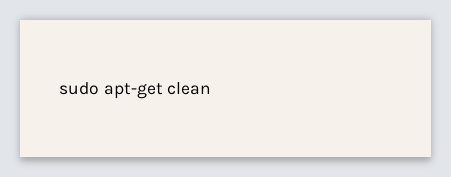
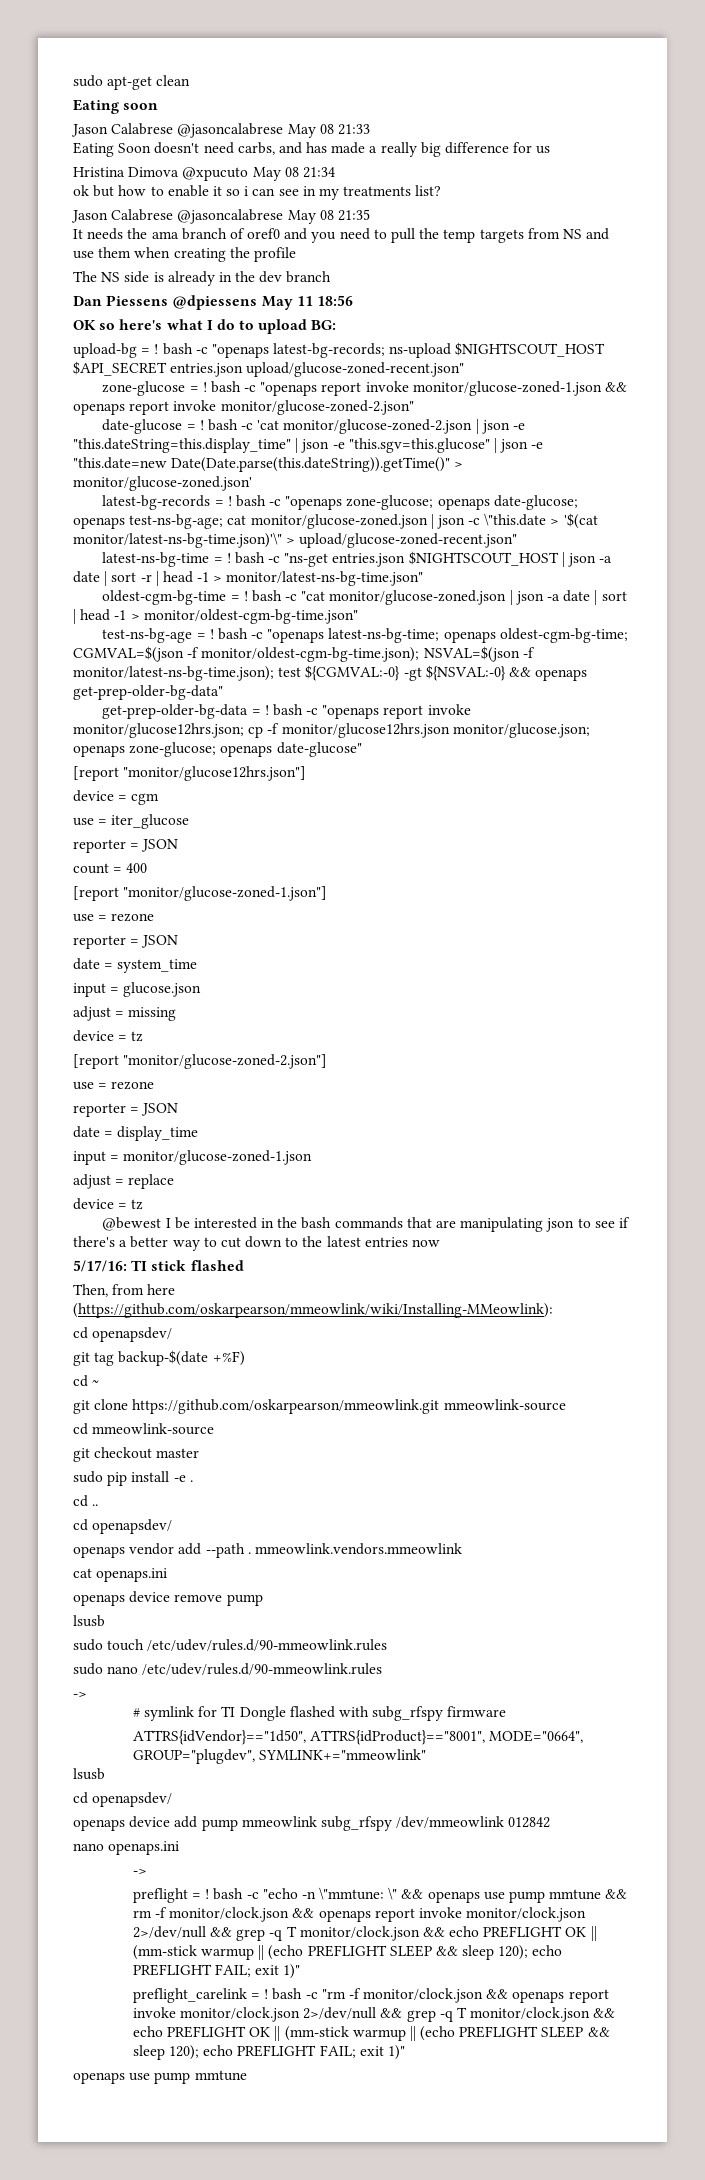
+ Eating soon
+ Jason Calabrese @jasoncalabrese May 08 21:33
+ Eating Soon doesn't need carbs, and has made a really big difference for us
+ Hristina Dimova @xpucuto May 08 21:34
+ ok but how to enable it so i can see in my treatments list?
+ Jason Calabrese @jasoncalabrese May 08 21:35
+ It needs the ama branch of oref0 and you need to pull the temp targets from NS and use them when creating the profile
+ The NS side is already in the dev branch
+ Dan Piessens @dpiessens May 11 18:56
+ OK so here's what I do to upload BG:
+ upload-bg = ! bash -c "openaps latest-bg-records; ns-upload $NIGHTSCOUT_HOST $API_SECRET entries.json upload/glucose-zoned-recent.json"
+ zone-glucose = ! bash -c "openaps report invoke monitor/glucose-zoned-1.json && openaps report invoke monitor/glucose-zoned-2.json"
+ date-glucose = ! bash -c 'cat monitor/glucose-zoned-2.json | json -e "this.dateString=this.display_time" | json -e "this.sgv=this.glucose" | json -e "this.date=new Date(Date.parse(this.dateString)).getTime()" > monitor/glucose-zoned.json'
+ latest-bg-records = ! bash -c "openaps zone-glucose; openaps date-glucose; openaps test-ns-bg-age; cat monitor/glucose-zoned.json | json -c \"this.date > '$(cat monitor/latest-ns-bg-time.json)'\" > upload/glucose-zoned-recent.json"
+ latest-ns-bg-time = ! bash -c "ns-get entries.json $NIGHTSCOUT_HOST | json -a date | sort -r | head -1 > monitor/latest-ns-bg-time.json"
+ oldest-cgm-bg-time = ! bash -c "cat monitor/glucose-zoned.json | json -a date | sort | head -1 > monitor/oldest-cgm-bg-time.json"
+ test-ns-bg-age = ! bash -c "openaps latest-ns-bg-time; openaps oldest-cgm-bg-time; CGMVAL=$(json -f monitor/oldest-cgm-bg-time.json); NSVAL=$(json -f monitor/latest-ns-bg-time.json); test ${CGMVAL:-0} -gt ${NSVAL:-0} && openaps get-prep-older-bg-data"
+ get-prep-older-bg-data = ! bash -c "openaps report invoke monitor/glucose12hrs.json; cp -f monitor/glucose12hrs.json monitor/glucose.json; openaps zone-glucose; openaps date-glucose"
+ [report "monitor/glucose12hrs.json"]
+ device = cgm
+ use = iter_glucose
+ reporter = JSON
+ count = 400
+ [report "monitor/glucose-zoned-1.json"]
+ use = rezone
+ reporter = JSON
+ date = system_time
+ input = glucose.json
+ adjust = missing
+ device = tz
+ [report "monitor/glucose-zoned-2.json"]
+ use = rezone
+ reporter = JSON
+ date = display_time
+ input = monitor/glucose-zoned-1.json
+ adjust = replace
+ device = tz
+ @bewest I be interested in the bash commands that are manipulating json to see if there's a better way to cut down to the latest entries now
+ 5/17/16: TI stick flashed
+ Then, from here (https://github.com/oskarpearson/mmeowlink/wiki/Installing-MMeowlink):
+ cd openapsdev/
+ git tag backup-$(date +%F)
+ cd ~
+ git clone https://github.com/oskarpearson/mmeowlink.git mmeowlink-source
+ cd mmeowlink-source
+ git checkout master
+ sudo pip install -e .
+ cd ..
+ cd openapsdev/
+ openaps vendor add --path . mmeowlink.vendors.mmeowlink
+ cat openaps.ini
+ openaps device remove pump
+ lsusb
+ sudo touch /etc/udev/rules.d/90-mmeowlink.rules
+ sudo nano /etc/udev/rules.d/90-mmeowlink.rules
+ ->
+ # symlink for TI Dongle flashed with subg_rfspy firmware
+ ATTRS{idVendor}=="1d50", ATTRS{idProduct}=="8001", MODE="0664", GROUP="plugdev", SYMLINK+="mmeowlink"
+ lsusb
+ cd openapsdev/
+ openaps device add pump mmeowlink subg_rfspy /dev/mmeowlink 012842
+ nano openaps.ini
+ ->
+ preflight = ! bash -c "echo -n \"mmtune: \" && openaps use pump mmtune && rm -f monitor/clock.json && openaps report invoke monitor/clock.json 2>/dev/null && grep -q T monitor/clock.json && echo PREFLIGHT OK || (mm-stick warmup || (echo PREFLIGHT SLEEP && sleep 120); echo PREFLIGHT FAIL; exit 1)"
+ preflight_carelink = ! bash -c "rm -f monitor/clock.json && openaps report invoke monitor/clock.json 2>/dev/null && grep -q T monitor/clock.json && echo PREFLIGHT OK || (mm-stick warmup || (echo PREFLIGHT SLEEP && sleep 120); echo PREFLIGHT FAIL; exit 1)"
+ openaps use pump mmtune

